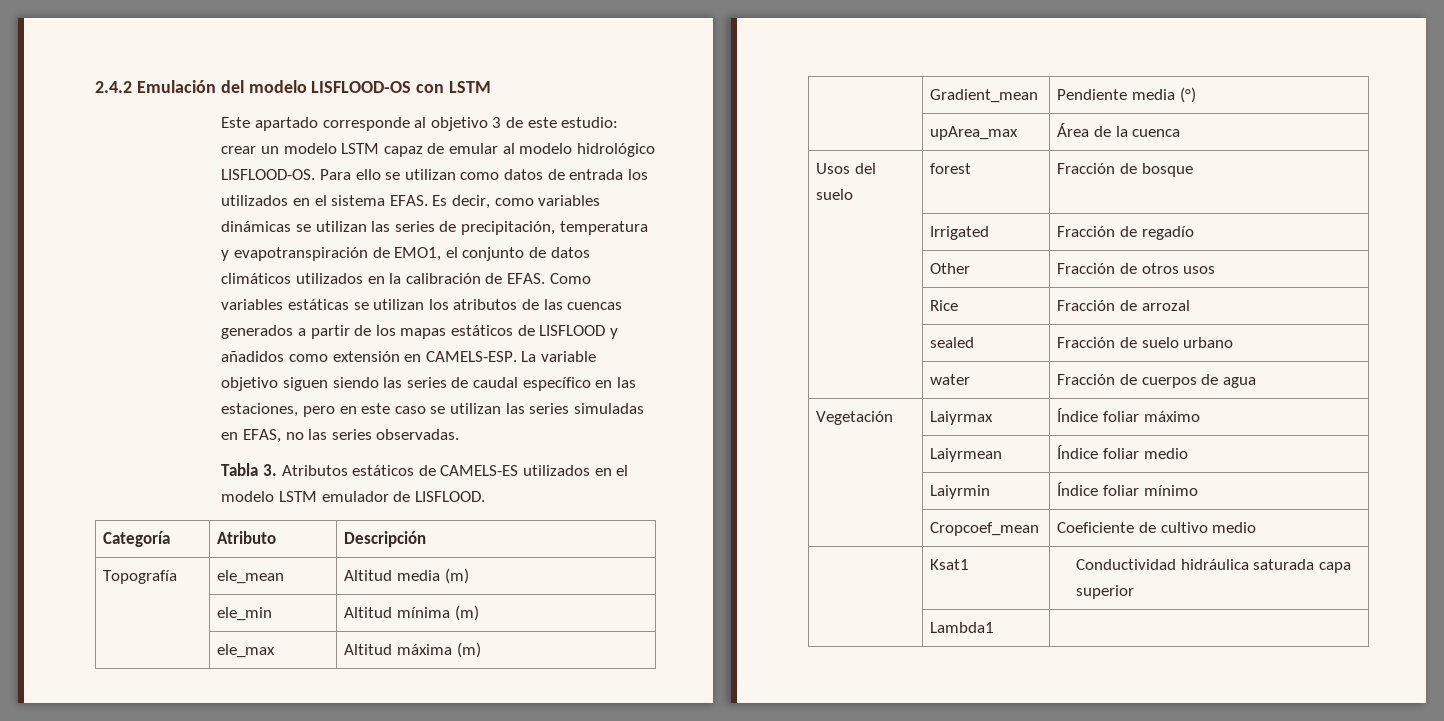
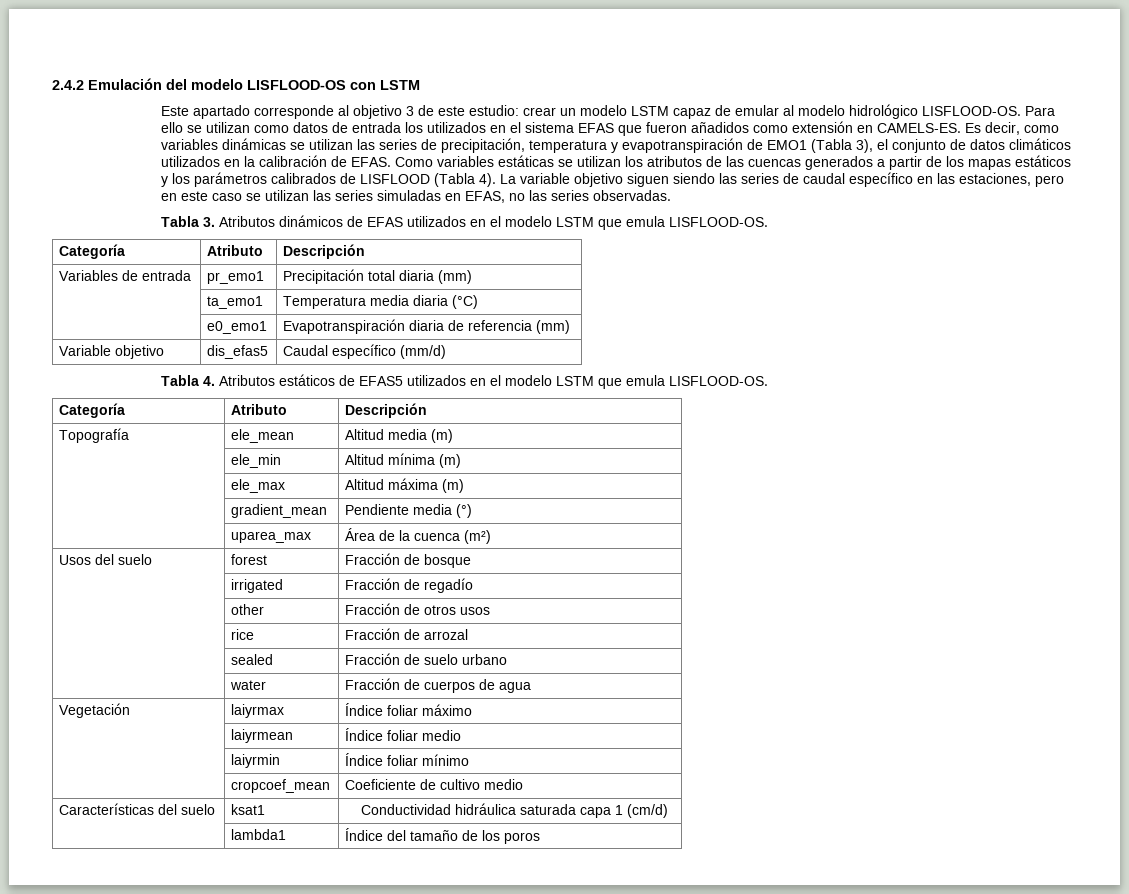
- Para ello se utilizan como datos de entrada los utilizados en el sistema EFAS.
+ Para ello se utilizan como datos de entrada los utilizados en el sistema EFAS que fueron añadidos como extensión en CAMELS-ES.
- Es decir, como variables dinámicas se utilizan las series de precipitación, temperatura y evapotranspiración de EMO1, el conjunto de datos climáticos utilizados en la calibración de EFAS.
+ Es decir, como variables dinámicas se utilizan las series de precipitación, temperatura y evapotranspiración de EMO1 (Tabla 3), el conjunto de datos climáticos utilizados en la calibración de EFAS.
- Como variables estáticas se utilizan los atributos de las cuencas generados a partir de los mapas estáticos de LISFLOOD y añadidos como extensión en CAMELS-ESP.
+ Como variables estáticas se utilizan los atributos de las cuencas generados a partir de los mapas estáticos y los parámetros calibrados de LISFLOOD (Tabla 4).
- Tabla 3. Atributos estáticos de CAMELS-ES utilizados en el modelo LSTM emulador de LISFLOOD.
+ Tabla 3. Atributos dinámicos de EFAS utilizados en el modelo LSTM que emula LISFLOOD-OS.
+ Categoría | Atributo | Descripción
+ Variables de entrada | pr_emo1 | Precipitación total diaria (mm)
+ | ta_emo1 | Temperatura media diaria (°C)
+ | e0_emo1 | Evapotranspiración diaria de referencia (mm)
+ Variable objetivo | dis_efas5 | Caudal específico (mm/d)
+ Tabla 4. Atributos estáticos de EFAS5 utilizados en el modelo LSTM que emula LISFLOOD-OS.
- | Gradient_mean | Pendiente media (°)
+ | gradient_mean | Pendiente media (°)
- | upArea_max | Área de la cuenca
+ | uparea_max | Área de la cuenca (m²)
- | Irrigated | Fracción de regadío
+ | irrigated | Fracción de regadío
- | Other | Fracción de otros usos
+ | other | Fracción de otros usos
- | Rice | Fracción de arrozal
+ | rice | Fracción de arrozal
- Vegetación | Laiyrmax | Índice foliar máximo
+ Vegetación | laiyrmax | Índice foliar máximo
- | Laiyrmean | Índice foliar medio
+ | laiyrmean | Índice foliar medio
- | Laiyrmin | Índice foliar mínimo
+ | laiyrmin | Índice foliar mínimo
- | Cropcoef_mean | Coeficiente de cultivo medio
+ | cropcoef_mean | Coeficiente de cultivo medio
- | Ksat1 | Conductividad hidráulica saturada capa superior
- | Lambda1 |
+ Características del suelo | ksat1 | Conductividad hidráulica saturada capa 1 (cm/d)
+ | lambda1 | Índice del tamaño de los poros

